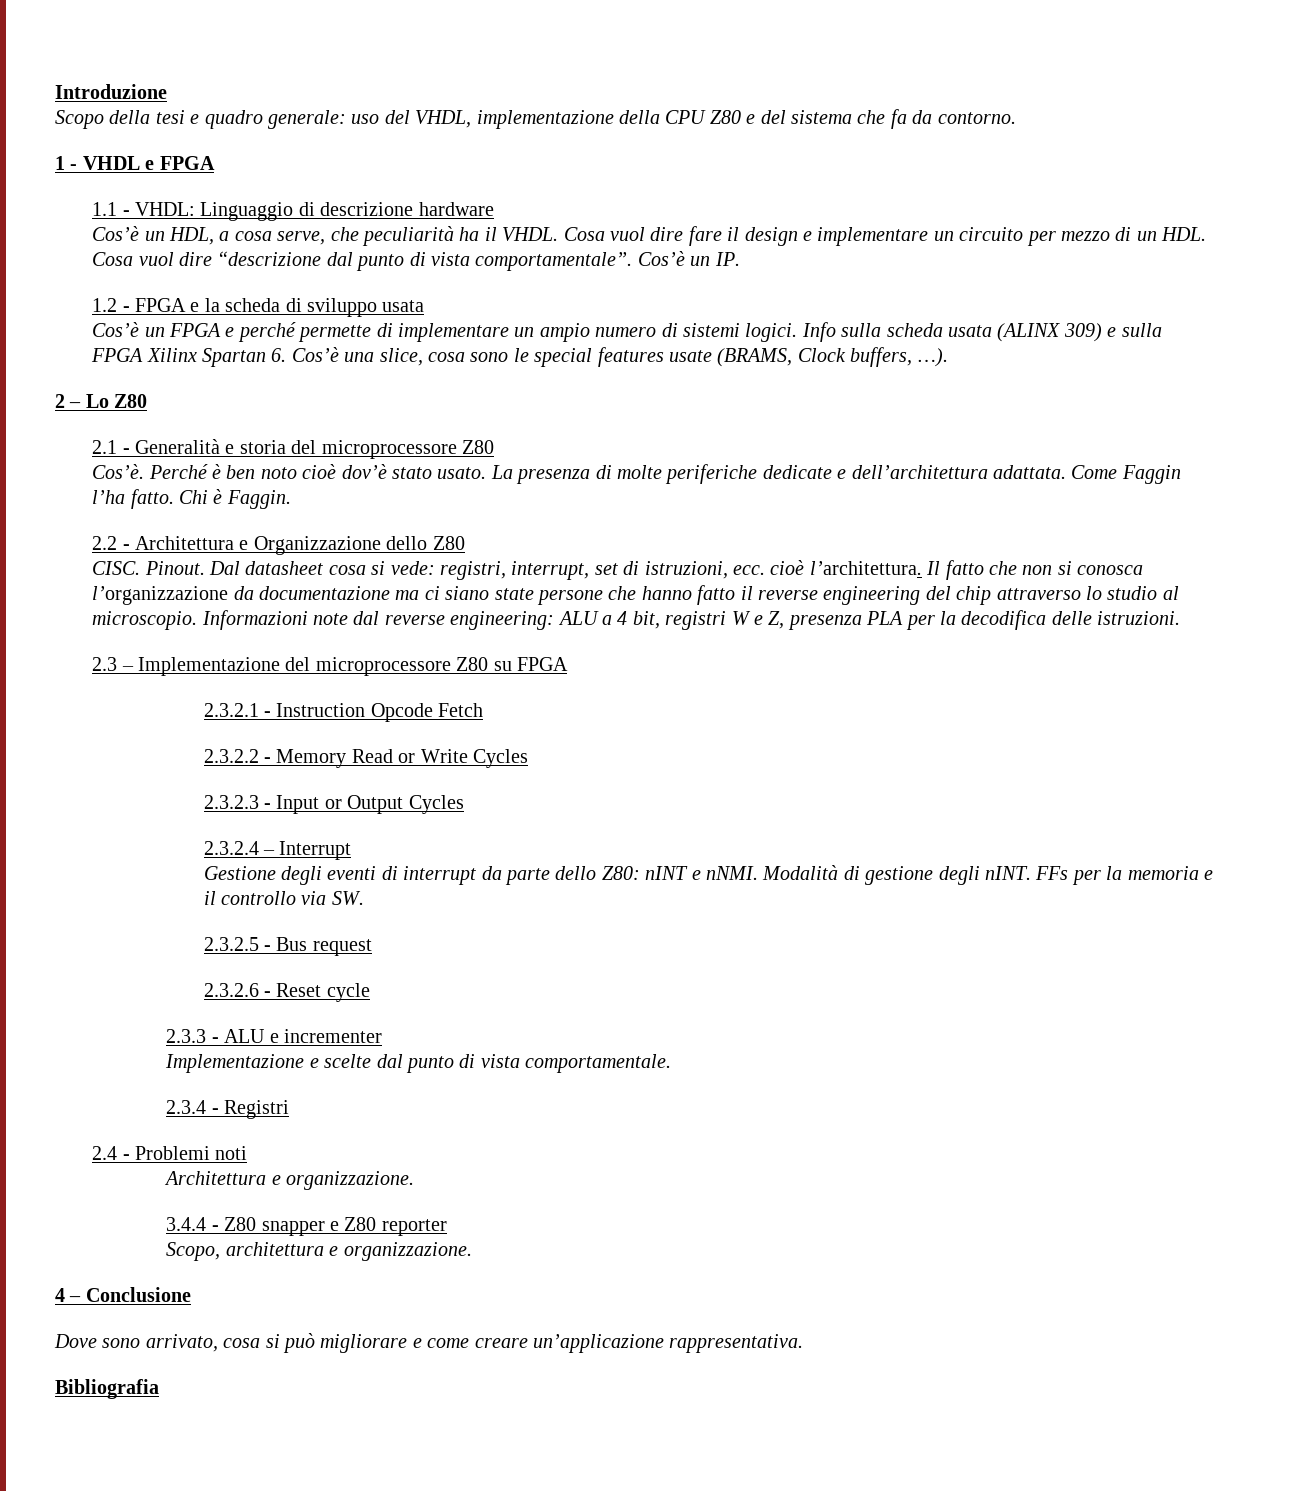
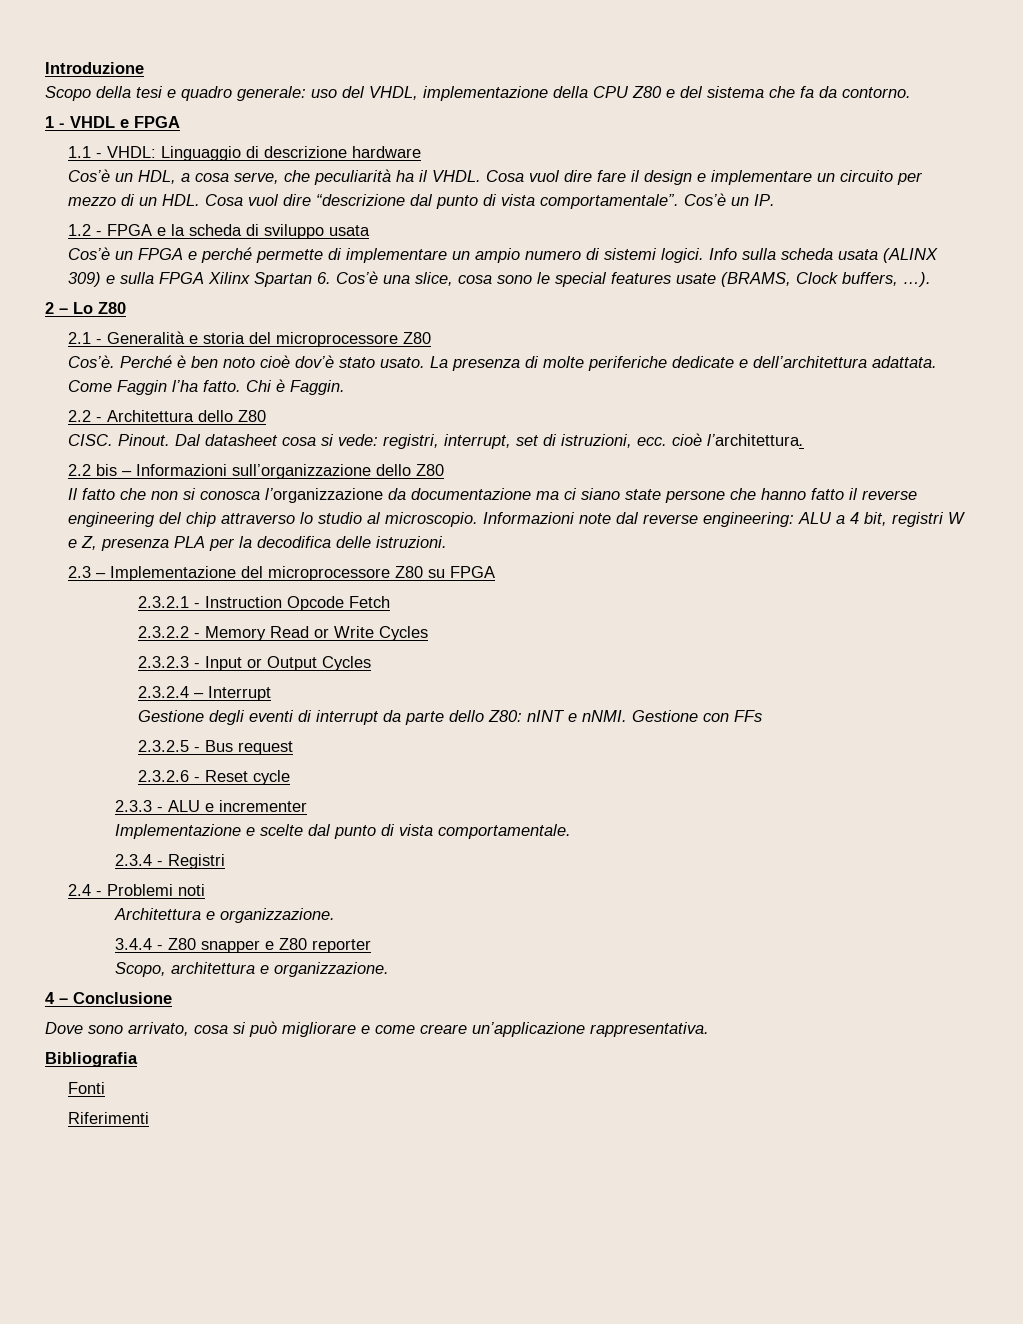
- 2.2 - Architettura e Organizzazione dello Z80
+ 2.2 - Architettura dello Z80
- Dal datasheet cosa si vede: registri, interrupt, set di istruzioni, ecc. cioè l’architettura. Il fatto che non si conosca l’organizzazione da documentazione ma ci siano state persone che hanno fatto il reverse engineering del chip attraverso lo studio al microscopio.
+ Dal datasheet cosa si vede: registri, interrupt, set di istruzioni, ecc. cioè l’architettura.
+ 2.2 bis – Informazioni sull’organizzazione dello Z80
+ Il fatto che non si conosca l’organizzazione da documentazione ma ci siano state persone che hanno fatto il reverse engineering del chip attraverso lo studio al microscopio.
- Modalità di gestione degli nINT. FFs per la memoria e il controllo via SW.
+ Gestione con FFs
+ Fonti
+ Riferimenti

